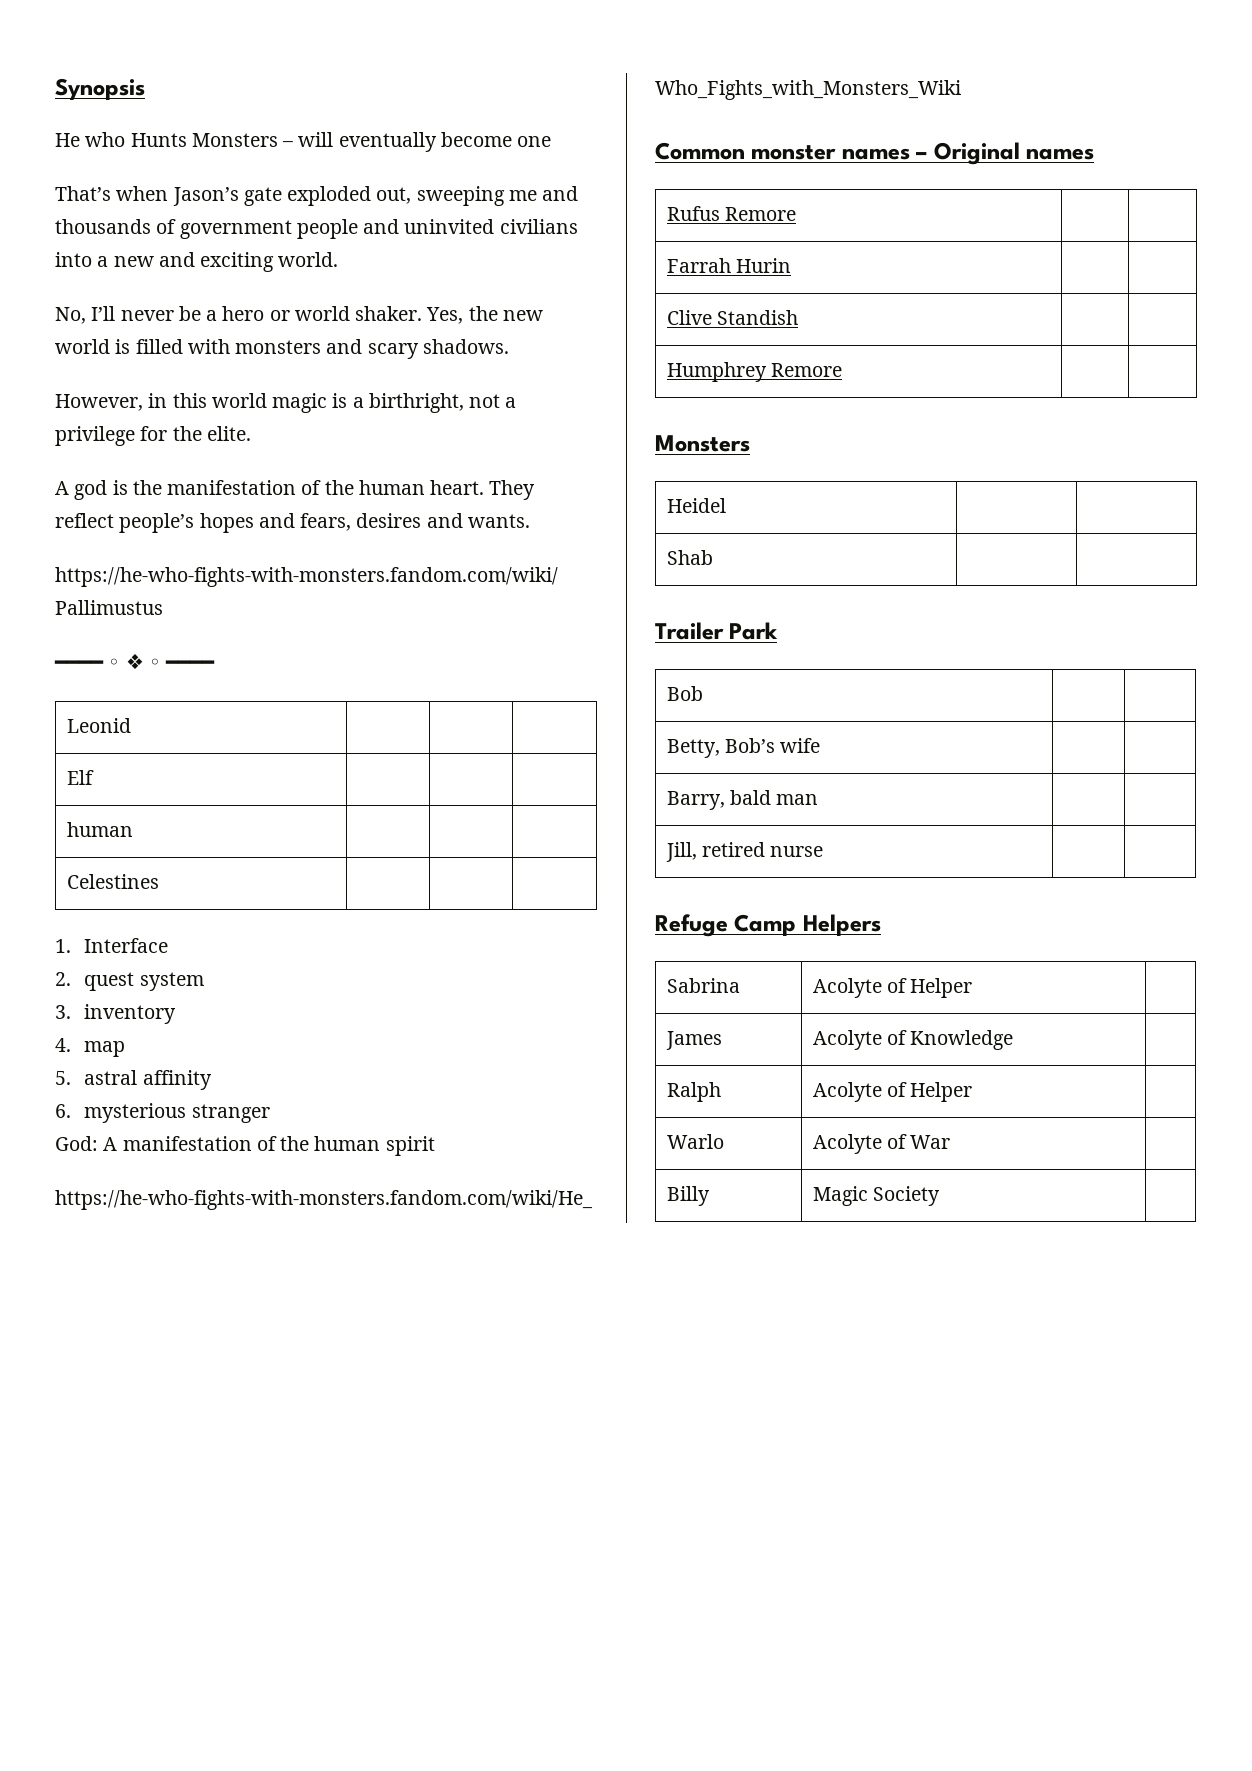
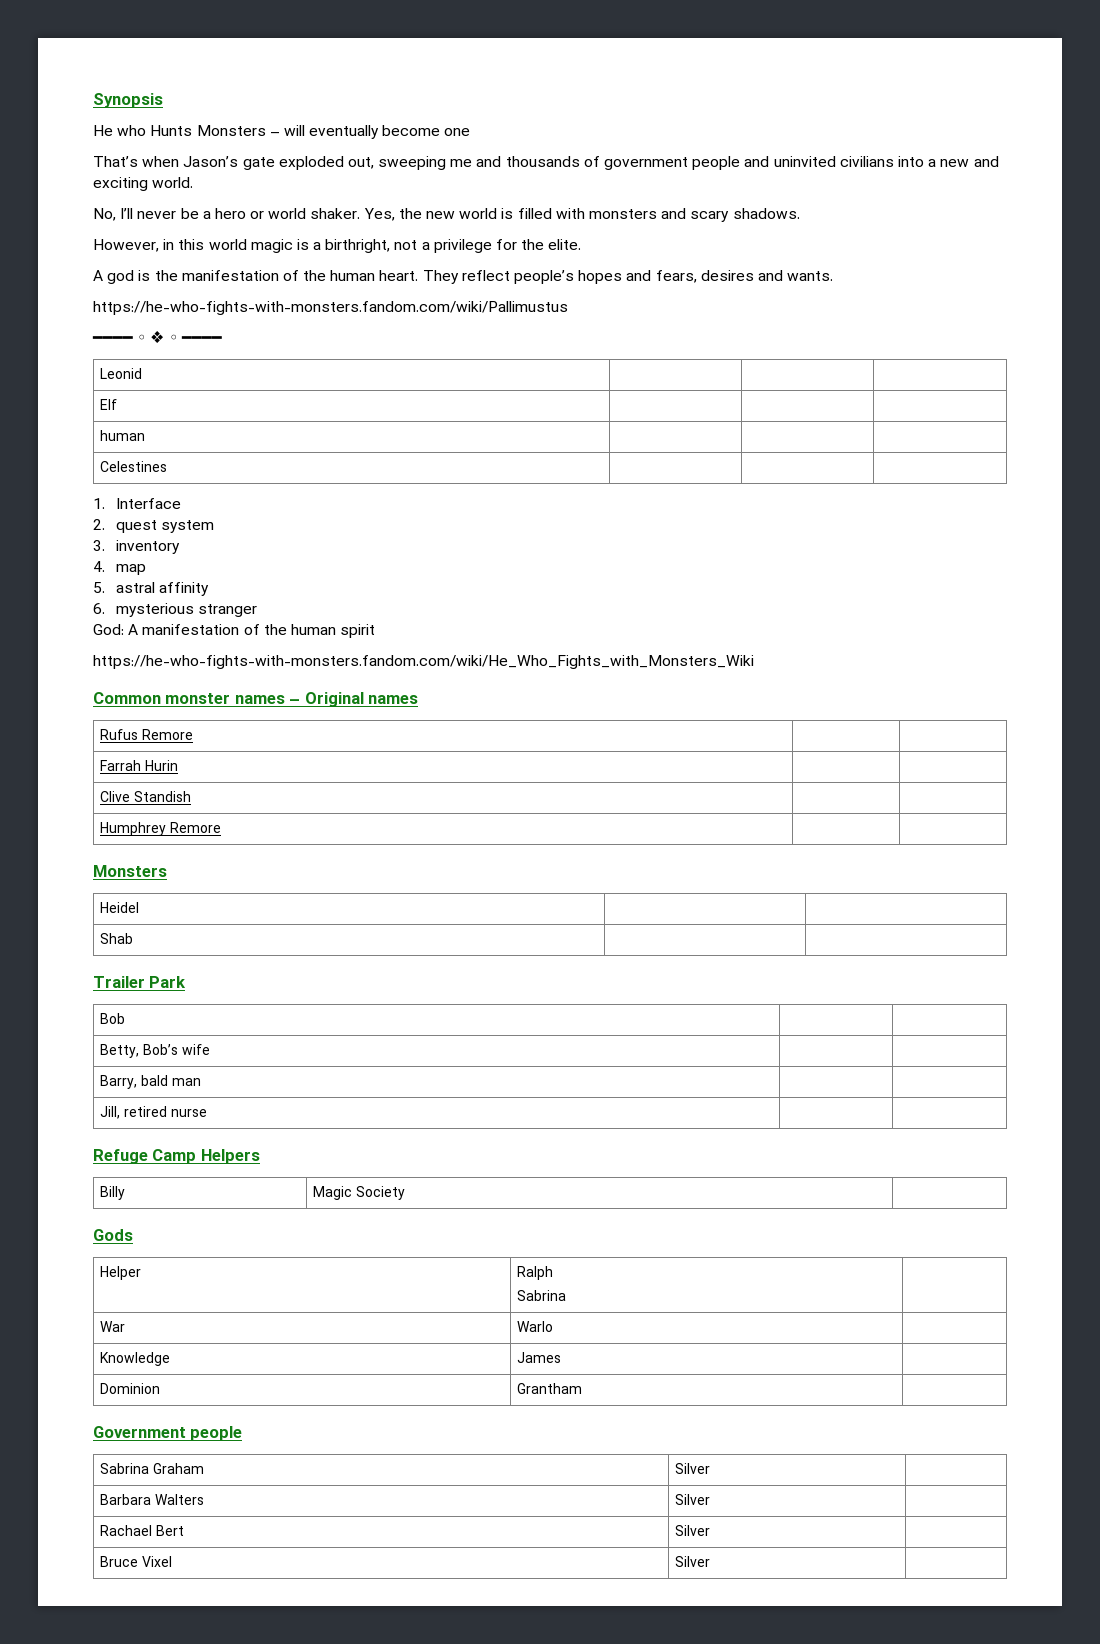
- Sabrina | Acolyte of Helper |
- James | Acolyte of Knowledge |
- Ralph | Acolyte of Helper |
- Warlo | Acolyte of War |
  Billy | Magic Society |
+ Gods
+ Helper | Ralph
+ Sabrina |
+ War | Warlo |
+ Knowledge | James |
+ Dominion | Grantham |
+ Government people
+ Sabrina Graham | Silver |
+ Barbara Walters | Silver |
+ Rachael Bert | Silver |
+ Bruce Vixel | Silver |

